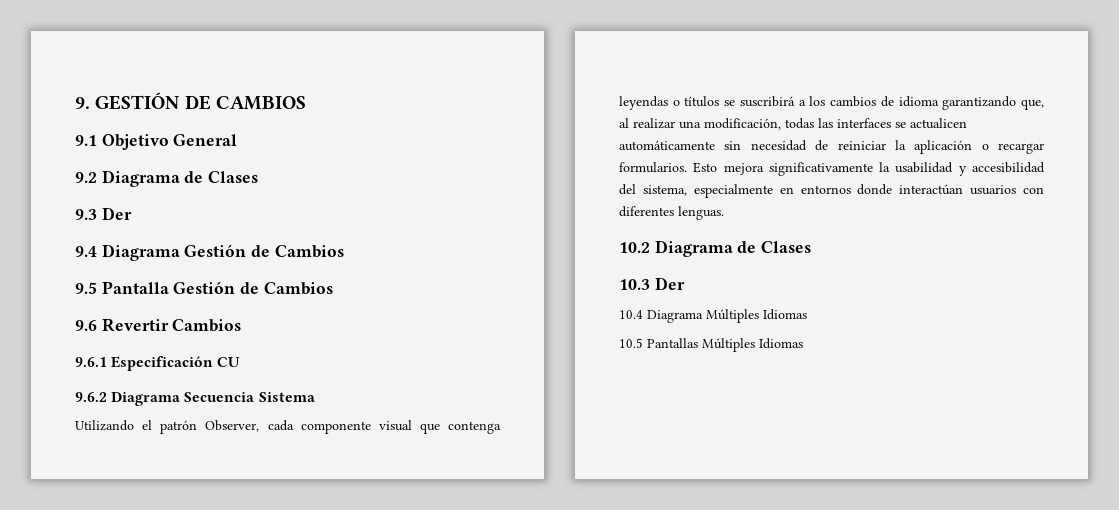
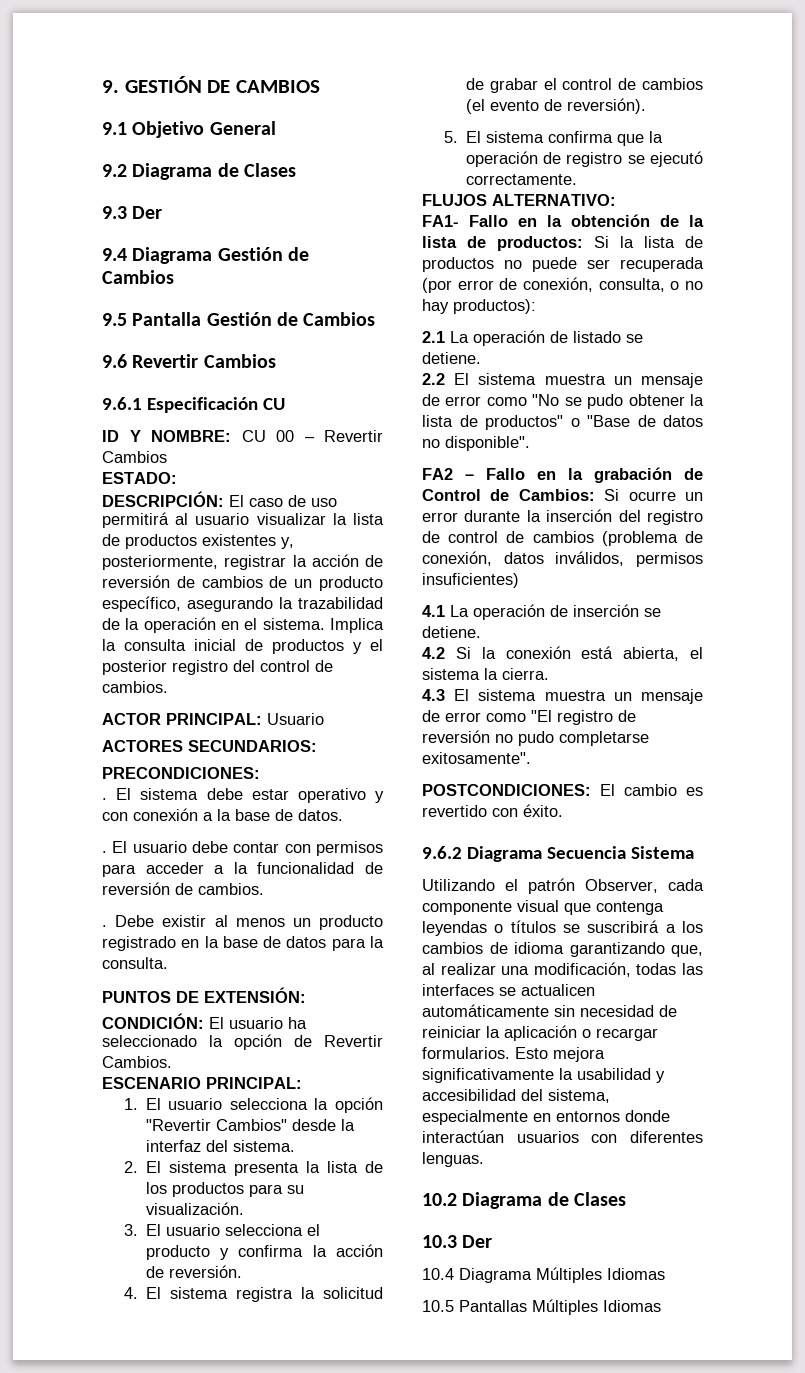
+ ID Y NOMBRE: CU 00 – Revertir Cambios
+ ESTADO:
+ DESCRIPCIÓN: El caso de uso permitirá al usuario visualizar la lista de productos existentes y, posteriormente, registrar la acción de reversión de cambios de un producto específico, asegurando la trazabilidad de la operación en el sistema. Implica la consulta inicial de productos y el posterior registro del control de cambios.
+ ACTOR PRINCIPAL: Usuario
+ ACTORES SECUNDARIOS:
+ PRECONDICIONES:
+ . El sistema debe estar operativo y con conexión a la base de datos.
+ . El usuario debe contar con permisos para acceder a la funcionalidad de reversión de cambios.
+ . Debe existir al menos un producto registrado en la base de datos para la consulta.
+ PUNTOS DE EXTENSIÓN:
+ CONDICIÓN: El usuario ha seleccionado la opción de Revertir Cambios.
+ ESCENARIO PRINCIPAL:
+ 1. El usuario selecciona la opción "Revertir Cambios" desde la interfaz del sistema.
+ 2. El sistema presenta la lista de los productos para su visualización.
+ 3. El usuario selecciona el producto y confirma la acción de reversión.
+ 4. El sistema registra la solicitud de grabar el control de cambios (el evento de reversión).
+ 5. El sistema confirma que la operación de registro se ejecutó correctamente.
+ FLUJOS ALTERNATIVO:
+ FA1- Fallo en la obtención de la lista de productos: Si la lista de productos no puede ser recuperada (por error de conexión, consulta, o no hay productos):
+ 2.1 La operación de listado se detiene.
+ 2.2 El sistema muestra un mensaje de error como "No se pudo obtener la lista de productos" o "Base de datos no disponible".
+ FA2 – Fallo en la grabación de Control de Cambios: Si ocurre un error durante la inserción del registro de control de cambios (problema de conexión, datos inválidos, permisos insuficientes)
+ 4.1 La operación de inserción se detiene.
+ 4.2 Si la conexión está abierta, el sistema la cierra.
+ 4.3 El sistema muestra un mensaje de error como "El registro de reversión no pudo completarse exitosamente".
+ POSTCONDICIONES: El cambio es revertido con éxito.

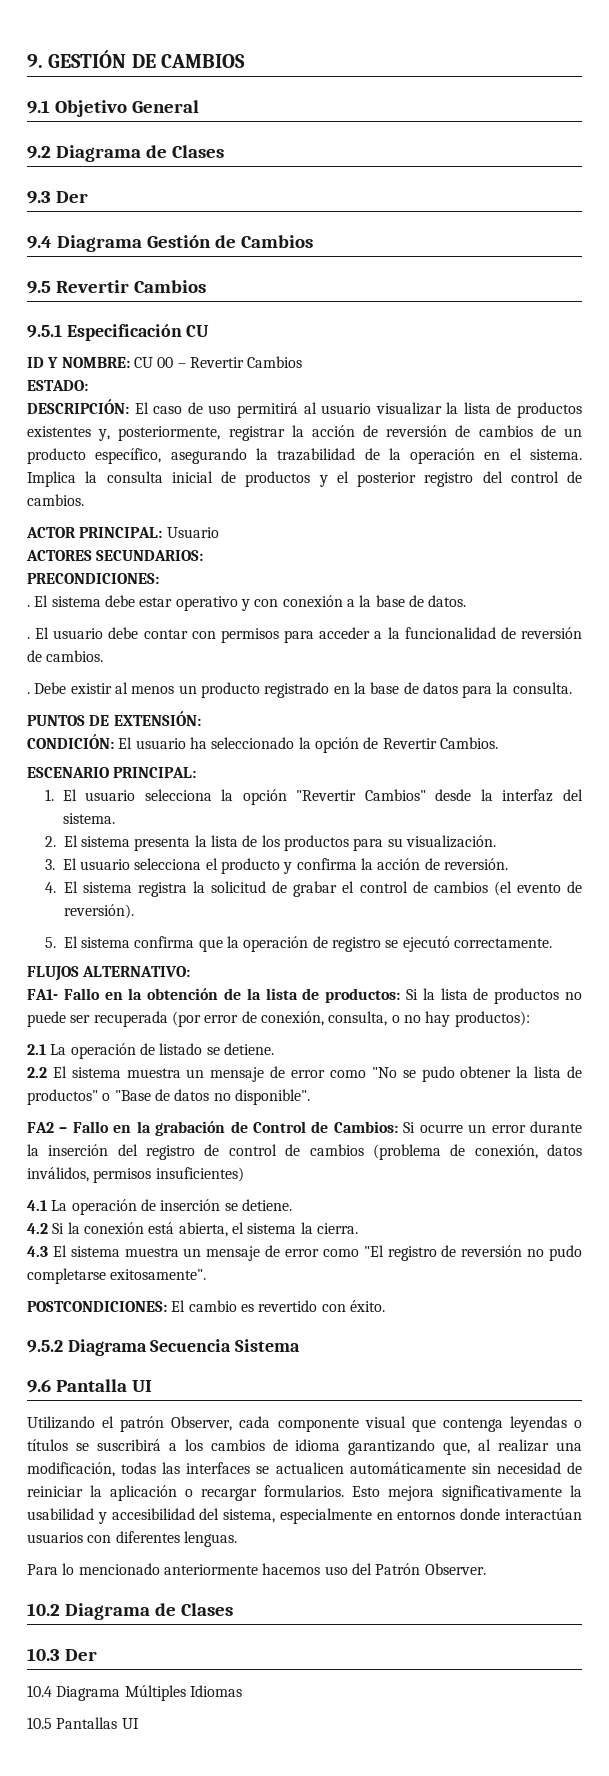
- 9.5 Pantalla Gestión de Cambios
- 9.6 Revertir Cambios
- 9.6.1 Especificación CU
+ 9.5 Revertir Cambios
+ 9.5.1 Especificación CU
- 9.6.2 Diagrama Secuencia Sistema
+ 9.5.2 Diagrama Secuencia Sistema
+ 9.6 Pantalla UI
+ Para lo mencionado anteriormente hacemos uso del Patrón Observer.
- 10.5 Pantallas Múltiples Idiomas
+ 10.5 Pantallas UI

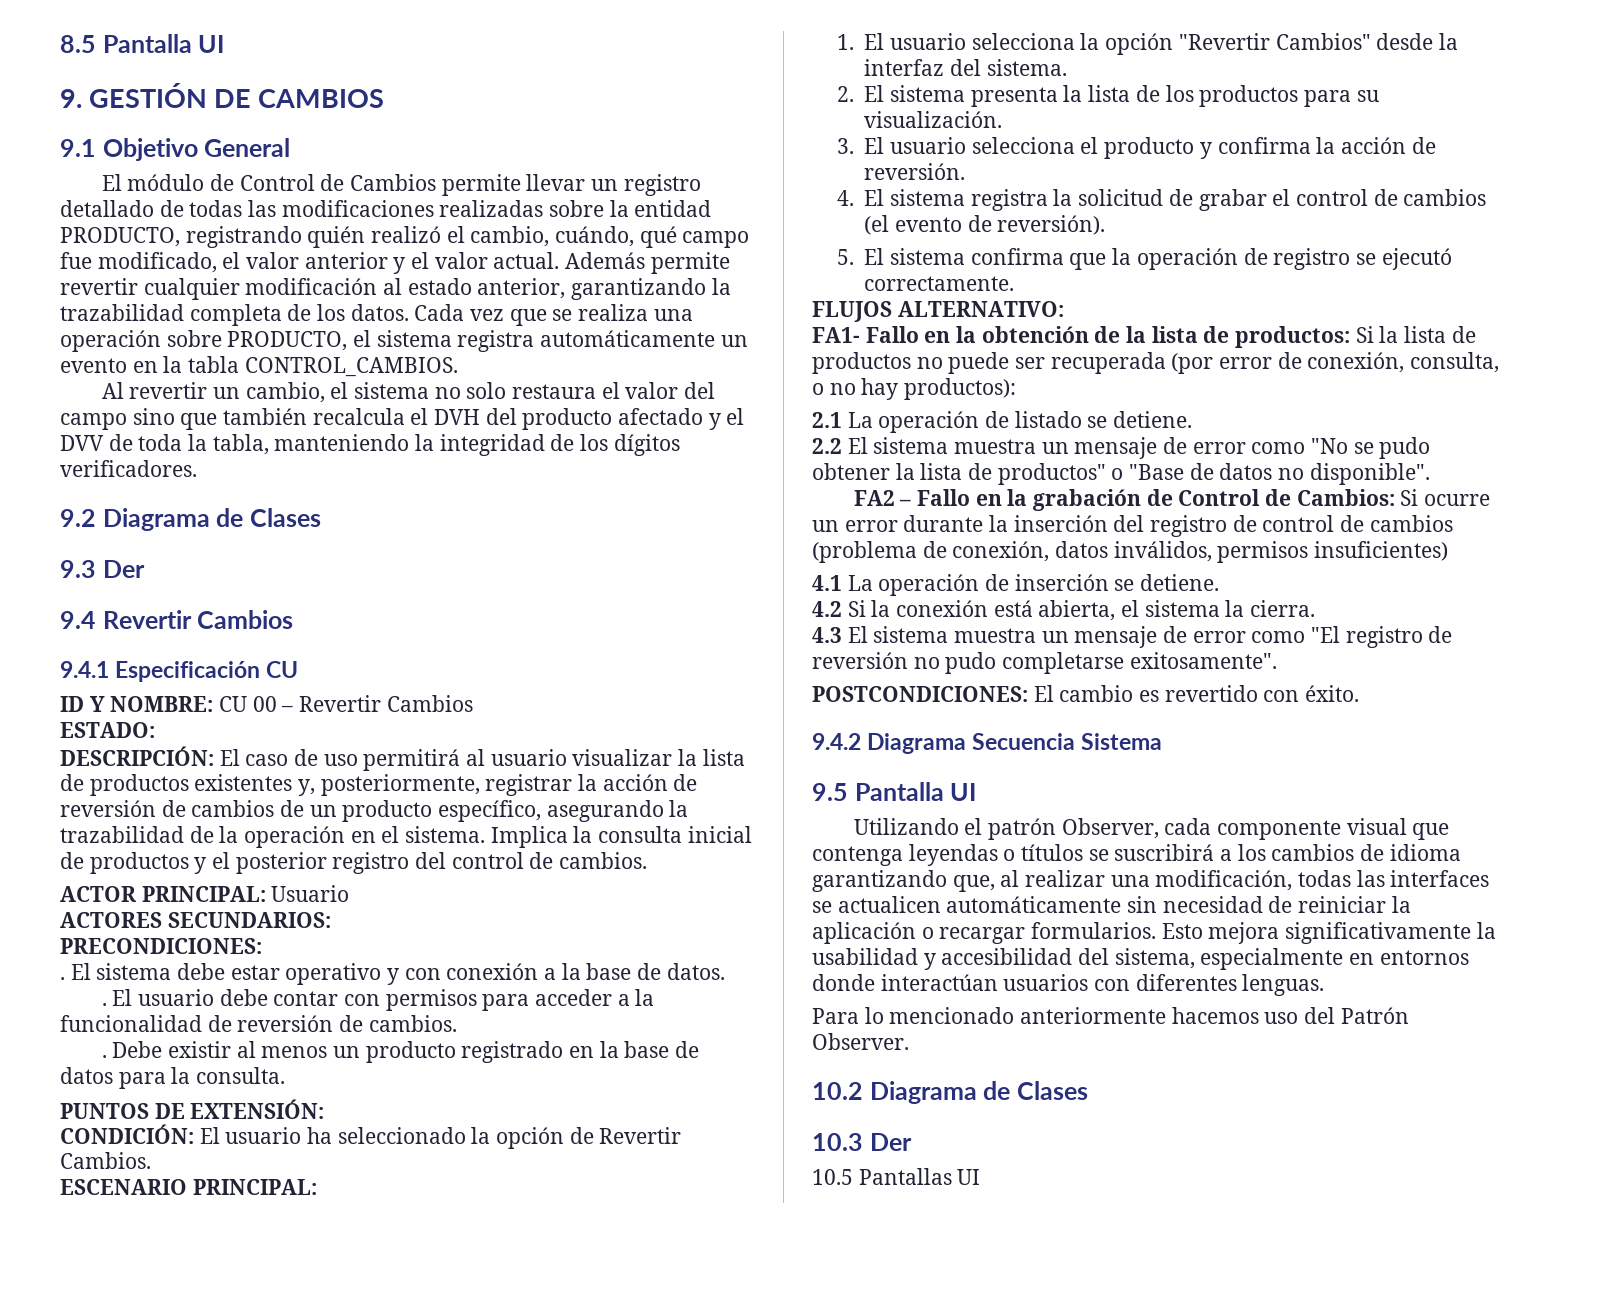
+ 8.5 Pantalla UI
+ El módulo de Control de Cambios permite llevar un registro detallado de todas las modificaciones realizadas sobre la entidad PRODUCTO, registrando quién realizó el cambio, cuándo, qué campo fue modificado, el valor anterior y el valor actual. Además permite revertir cualquier modificación al estado anterior, garantizando la trazabilidad completa de los datos. Cada vez que se realiza una operación sobre PRODUCTO, el sistema registra automáticamente un evento en la tabla CONTROL_CAMBIOS.
+ Al revertir un cambio, el sistema no solo restaura el valor del campo sino que también recalcula el DVH del producto afectado y el DVV de toda la tabla, manteniendo la integridad de los dígitos verificadores.
- 9.4 Diagrama Gestión de Cambios
- 9.5 Revertir Cambios
- 9.5.1 Especificación CU
+ 9.4 Revertir Cambios
+ 9.4.1 Especificación CU
- 9.5.2 Diagrama Secuencia Sistema
+ 9.4.2 Diagrama Secuencia Sistema
- 9.6 Pantalla UI
+ 9.5 Pantalla UI
- 10.4 Diagrama Múltiples Idiomas

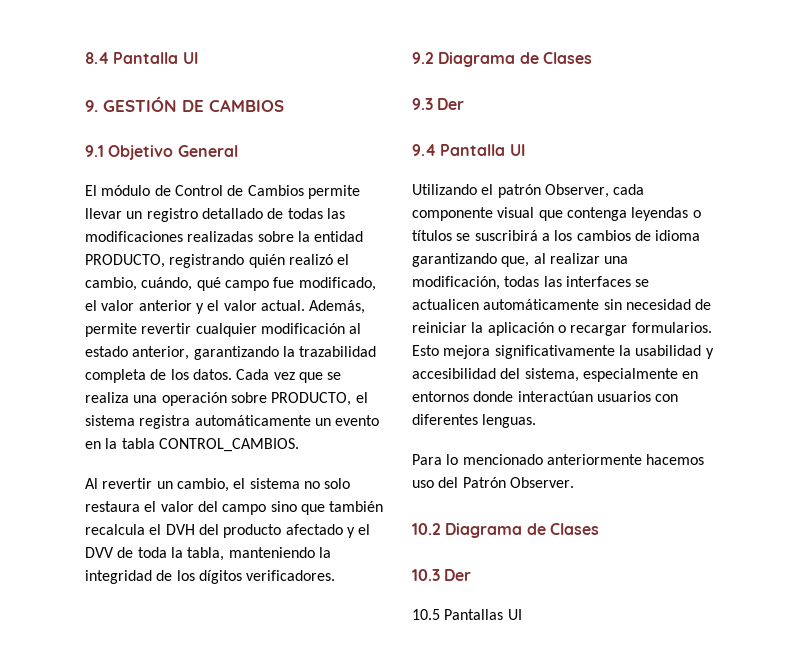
- 8.5 Pantalla UI
+ 8.4 Pantalla UI
- Además permite revertir cualquier modificación al estado anterior, garantizando la trazabilidad completa de los datos.
+ Además, permite revertir cualquier modificación al estado anterior, garantizando la trazabilidad completa de los datos.
- 9.4 Revertir Cambios
- 9.4.1 Especificación CU
- ID Y NOMBRE: CU 00 – Revertir Cambios
- ESTADO:
- DESCRIPCIÓN: El caso de uso permitirá al usuario visualizar la lista de productos existentes y, posteriormente, registrar la acción de reversión de cambios de un producto específico, asegurando la trazabilidad de la operación en el sistema. Implica la consulta inicial de productos y el posterior registro del control de cambios.
- ACTOR PRINCIPAL: Usuario
- ACTORES SECUNDARIOS:
- PRECONDICIONES:
- . El sistema debe estar operativo y con conexión a la base de datos.
- . El usuario debe contar con permisos para acceder a la funcionalidad de reversión de cambios.
- . Debe existir al menos un producto registrado en la base de datos para la consulta.
- PUNTOS DE EXTENSIÓN:
- CONDICIÓN: El usuario ha seleccionado la opción de Revertir Cambios.
- ESCENARIO PRINCIPAL:
- 1. El usuario selecciona la opción "Revertir Cambios" desde la interfaz del sistema.
- 2. El sistema presenta la lista de los productos para su visualización.
- 3. El usuario selecciona el producto y confirma la acción de reversión.
- 4. El sistema registra la solicitud de grabar el control de cambios (el evento de reversión).
- 5. El sistema confirma que la operación de registro se ejecutó correctamente.
- FLUJOS ALTERNATIVO:
- FA1- Fallo en la obtención de la lista de productos: Si la lista de productos no puede ser recuperada (por error de conexión, consulta, o no hay productos):
- 2.1 La operación de listado se detiene.
- 2.2 El sistema muestra un mensaje de error como "No se pudo obtener la lista de productos" o "Base de datos no disponible".
- FA2 – Fallo en la grabación de Control de Cambios: Si ocurre un error durante la inserción del registro de control de cambios (problema de conexión, datos inválidos, permisos insuficientes)
- 4.1 La operación de inserción se detiene.
- 4.2 Si la conexión está abierta, el sistema la cierra.
- 4.3 El sistema muestra un mensaje de error como "El registro de reversión no pudo completarse exitosamente".
- POSTCONDICIONES: El cambio es revertido con éxito.
- 9.4.2 Diagrama Secuencia Sistema
- 9.5 Pantalla UI
+ 9.4 Pantalla UI

